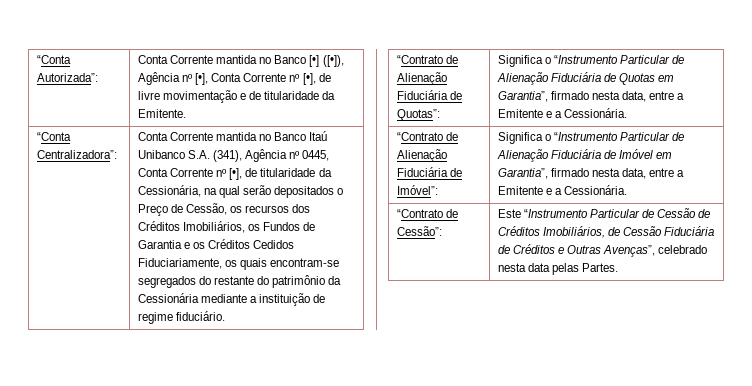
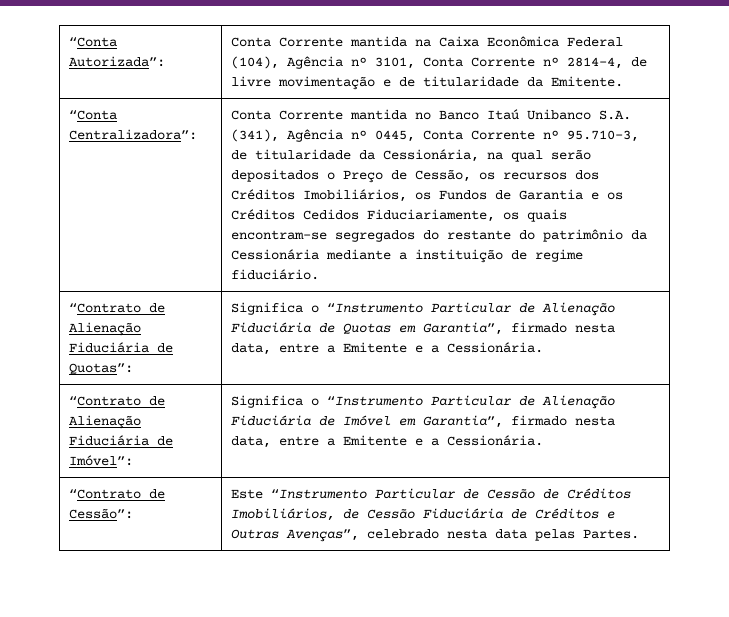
- “Conta Autorizada”: | Conta Corrente mantida no Banco [•] ([•]), Agência nº [•], Conta Corrente nº [•], de livre movimentação e de titularidade da Emitente.
+ “Conta Autorizada”: | Conta Corrente mantida na Caixa Econômica Federal (104), Agência nº 3101, Conta Corrente nº 2814-4, de livre movimentação e de titularidade da Emitente.
- Conta Corrente mantida no Banco Itaú Unibanco S.A. (341), Agência nº 0445, Conta Corrente nº [•], de titularidade da Cessionária, na qual serão depositados o Preço de Cessão, os recursos dos Créditos Imobiliários, os Fundos de Garantia e os Créditos Cedidos Fiduciariamente, os quais encontram-se segregados do restante do patrimônio da Cessionária mediante a instituição de regime fiduciário.
+ Conta Corrente mantida no Banco Itaú Unibanco S.A. (341), Agência nº 0445, Conta Corrente nº 95.710-3, de titularidade da Cessionária, na qual serão depositados o Preço de Cessão, os recursos dos Créditos Imobiliários, os Fundos de Garantia e os Créditos Cedidos Fiduciariamente, os quais encontram-se segregados do restante do patrimônio da Cessionária mediante a instituição de regime fiduciário.

